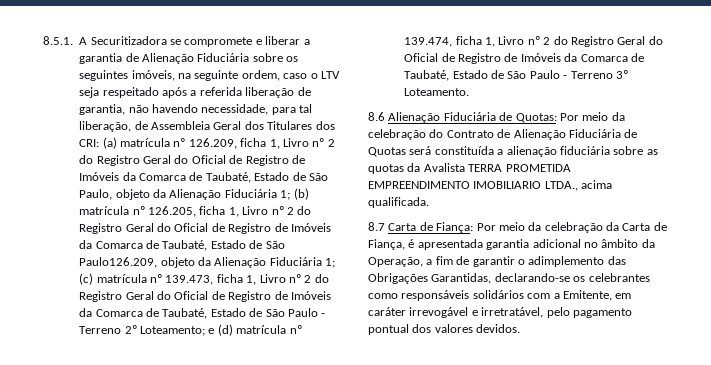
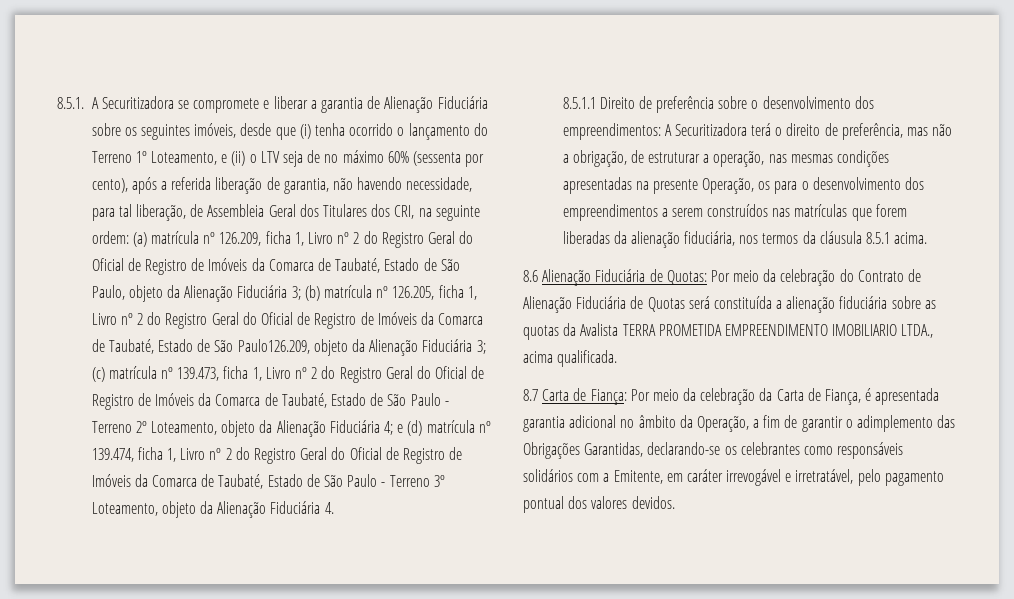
- 8.5.1. A Securitizadora se compromete e liberar a garantia de Alienação Fiduciária sobre os seguintes imóveis, na seguinte ordem, caso o LTV seja respeitado após a referida liberação de garantia, não havendo necessidade, para tal liberação, de Assembleia Geral dos Titulares dos CRI:
+ 8.5.1. A Securitizadora se compromete e liberar a garantia de Alienação Fiduciária sobre os seguintes imóveis, desde que (i) tenha ocorrido o lançamento do Terreno 1º Loteamento, e (ii) o LTV seja de no máximo 60% (sessenta por cento), após a referida liberação de garantia, não havendo necessidade, para tal liberação, de Assembleia Geral dos Titulares dos CRI, na seguinte ordem:
- (a) matrícula nº 126.209, ficha 1, Livro nº 2 do Registro Geral do Oficial de Registro de Imóveis da Comarca de Taubaté, Estado de São Paulo, objeto da Alienação Fiduciária 1;
+ (a) matrícula nº 126.209, ficha 1, Livro nº 2 do Registro Geral do Oficial de Registro de Imóveis da Comarca de Taubaté, Estado de São Paulo, objeto da Alienação Fiduciária 3;
- (b) matrícula nº 126.205, ficha 1, Livro nº 2 do Registro Geral do Oficial de Registro de Imóveis da Comarca de Taubaté, Estado de São Paulo126.209, objeto da Alienação Fiduciária 1;
+ (b) matrícula nº 126.205, ficha 1, Livro nº 2 do Registro Geral do Oficial de Registro de Imóveis da Comarca de Taubaté, Estado de São Paulo126.209, objeto da Alienação Fiduciária 3;
- (c) matrícula nº 139.473, ficha 1, Livro nº 2 do Registro Geral do Oficial de Registro de Imóveis da Comarca de Taubaté, Estado de São Paulo - Terreno 2º Loteamento;
+ (c) matrícula nº 139.473, ficha 1, Livro nº 2 do Registro Geral do Oficial de Registro de Imóveis da Comarca de Taubaté, Estado de São Paulo - Terreno 2º Loteamento, objeto da Alienação Fiduciária 4;
- e (d) matrícula nº 139.474, ficha 1, Livro nº 2 do Registro Geral do Oficial de Registro de Imóveis da Comarca de Taubaté, Estado de São Paulo - Terreno 3º Loteamento.
+ e (d) matrícula nº 139.474, ficha 1, Livro nº 2 do Registro Geral do Oficial de Registro de Imóveis da Comarca de Taubaté, Estado de São Paulo - Terreno 3º Loteamento, objeto da Alienação Fiduciária 4.
+ 8.5.1.1 Direito de preferência sobre o desenvolvimento dos empreendimentos: A Securitizadora terá o direito de preferência, mas não a obrigação, de estruturar a operação, nas mesmas condições apresentadas na presente Operação, os para o desenvolvimento dos empreendimentos a serem construídos nas matrículas que forem liberadas da alienação fiduciária, nos termos da cláusula 8.5.1 acima.

